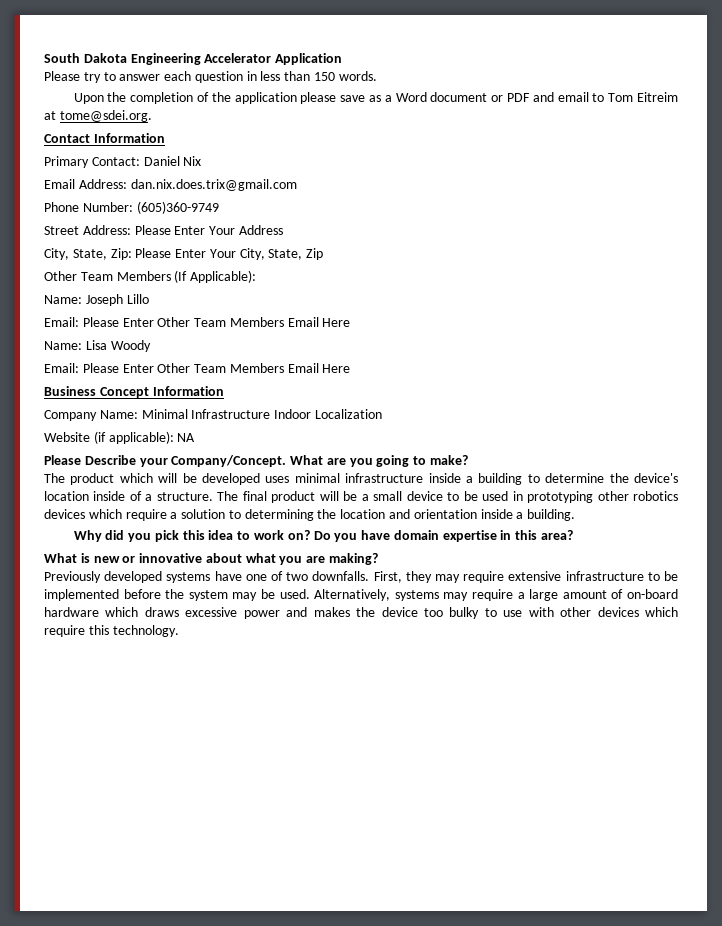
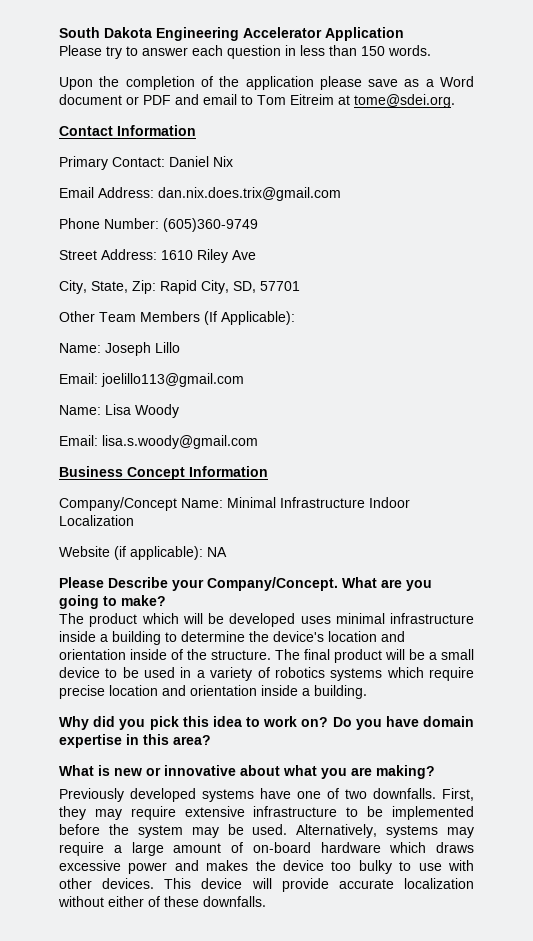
- Street Address: Please Enter Your Address
+ Street Address: 1610 Riley Ave
- City, State, Zip: Please Enter Your City, State, Zip
+ City, State, Zip: Rapid City, SD, 57701
  Name: Joseph Lillo
- Email: Please Enter Other Team Members Email Here
+ Email: joelillo113@gmail.com
  Name: Lisa Woody
- Email: Please Enter Other Team Members Email Here
+ Email: lisa.s.woody@gmail.com
- Company Name: Minimal Infrastructure Indoor Localization
+ Company/Concept Name: Minimal Infrastructure Indoor Localization
- The product which will be developed uses minimal infrastructure inside a building to determine the device's location inside of a structure.
+ The product which will be developed uses minimal infrastructure inside a building to determine the device's location and orientation inside of the structure.
- The final product will be a small device to be used in prototyping other robotics devices which require a solution to determining the location and orientation inside a building.
+ The final product will be a small device to be used in a variety of robotics systems which require precise location and orientation inside a building.
- Alternatively, systems may require a large amount of on-board hardware which draws excessive power and makes the device too bulky to use with other devices which require this technology.
+ Alternatively, systems may require a large amount of on-board hardware which draws excessive power and makes the device too bulky to use with other devices. This device will provide accurate localization without either of these downfalls.

